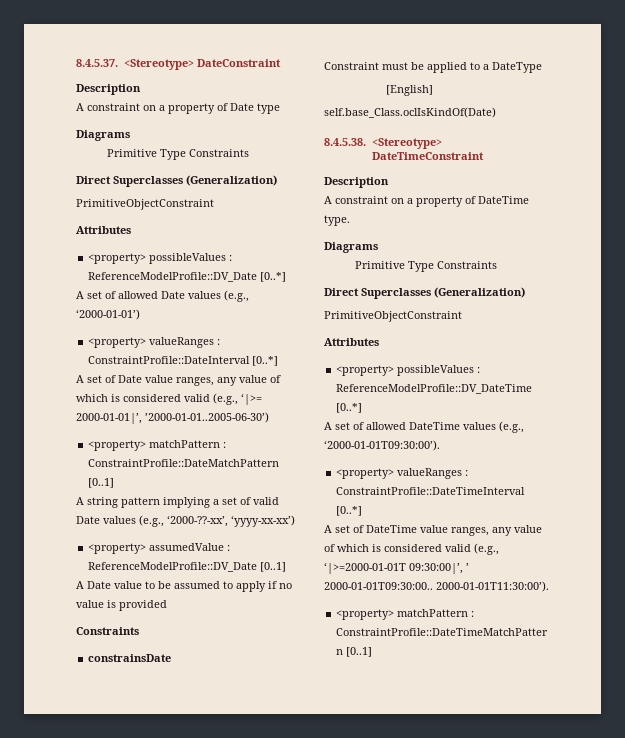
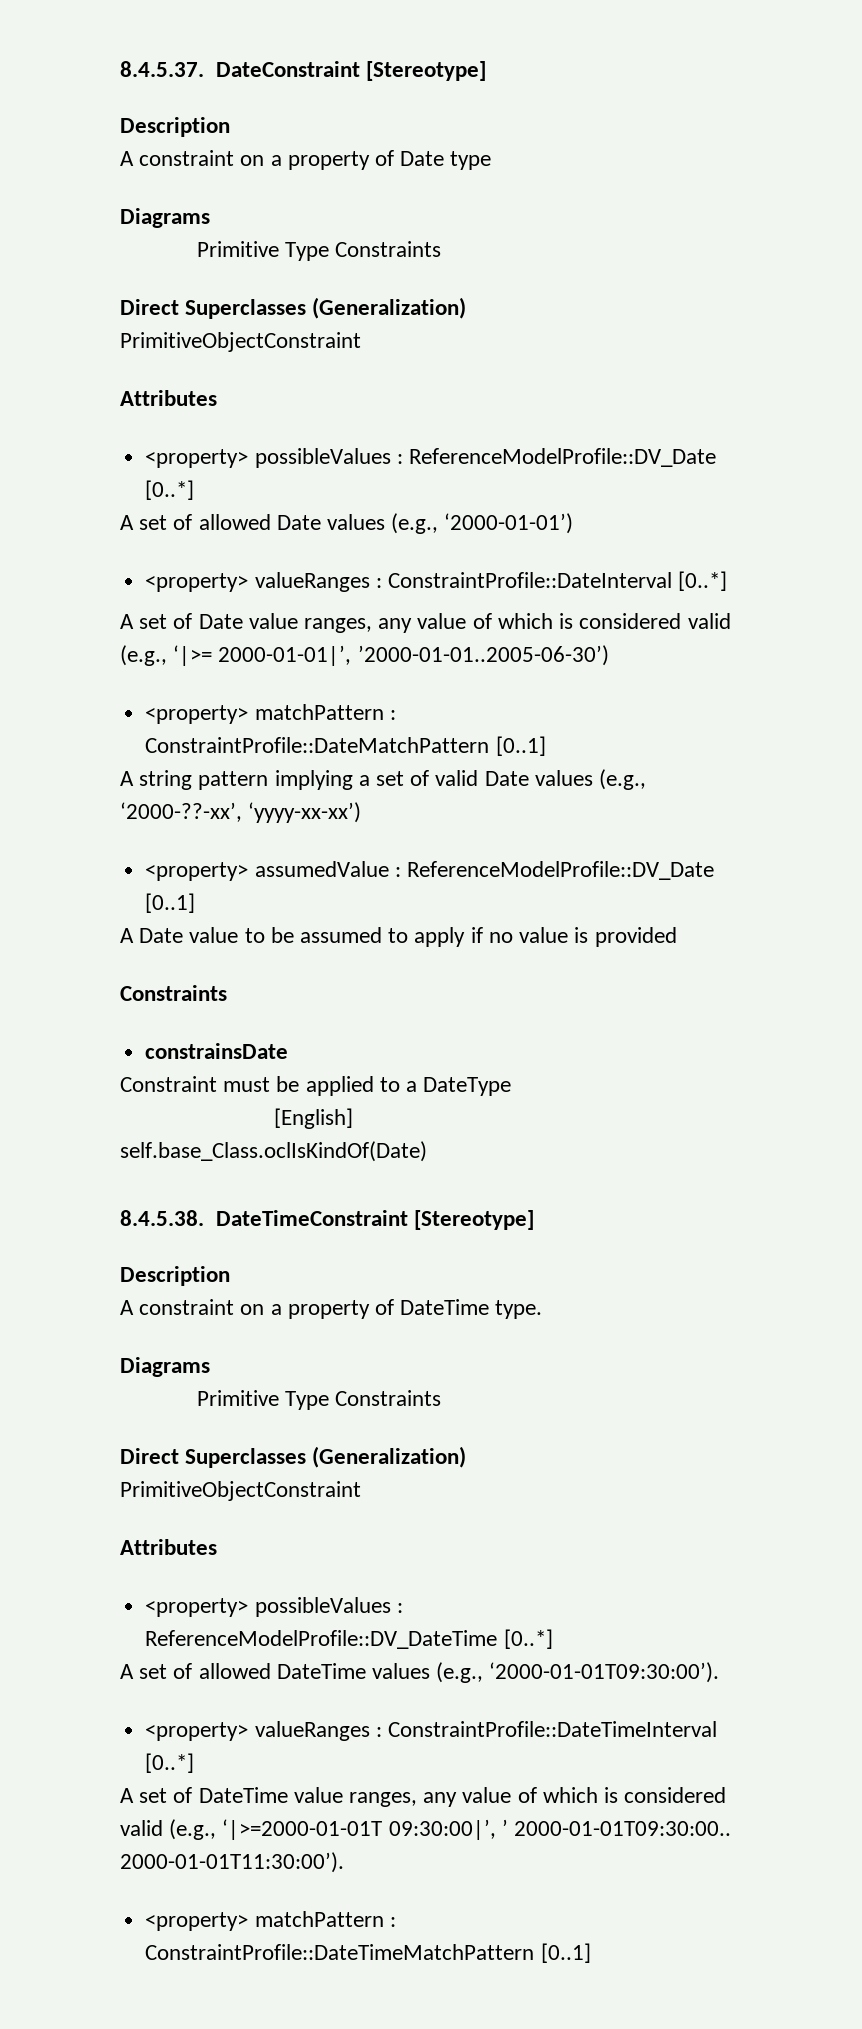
- 8.4.5.37. <Stereotype> DateConstraint
+ 8.4.5.37. DateConstraint [Stereotype]
- 8.4.5.38. <Stereotype> DateTimeConstraint
+ 8.4.5.38. DateTimeConstraint [Stereotype]

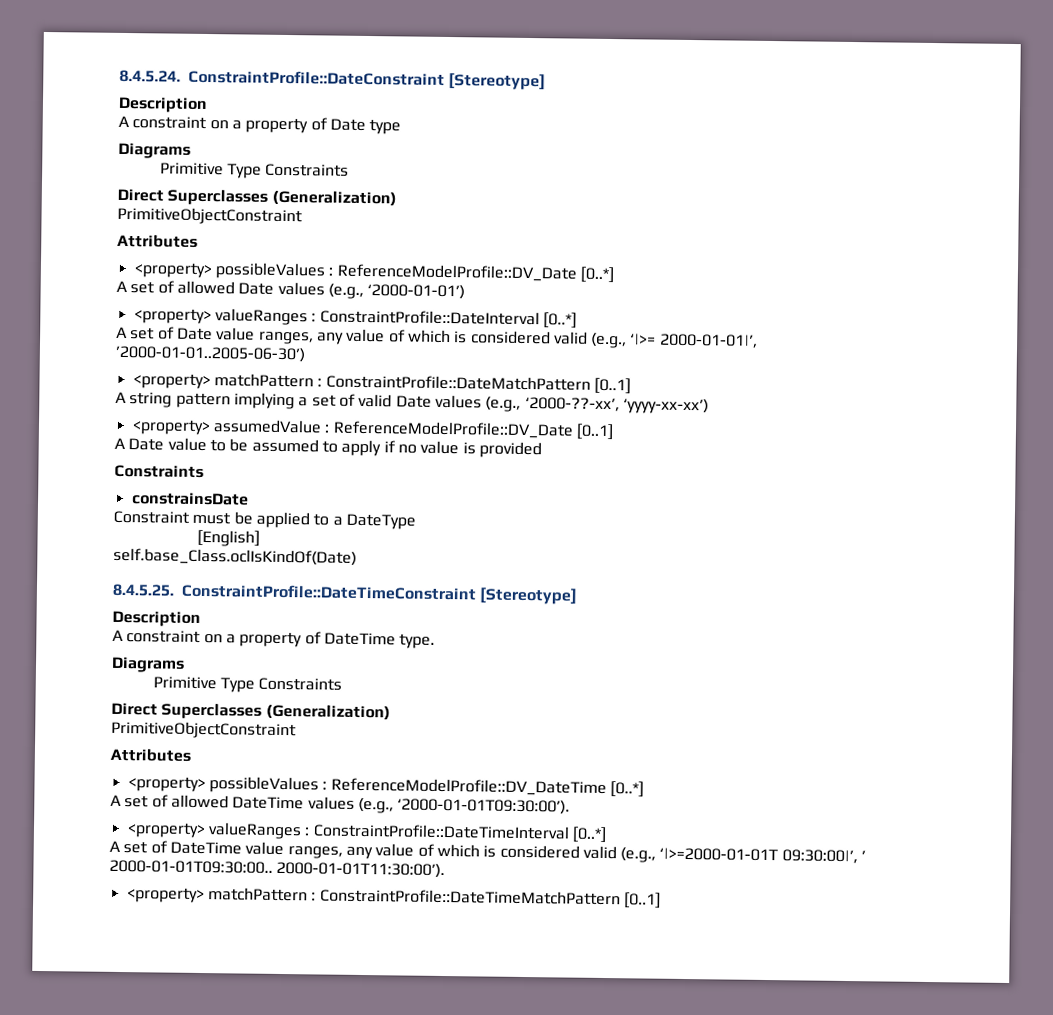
- 8.4.5.37. DateConstraint [Stereotype]
+ 8.4.5.24. ConstraintProfile::DateConstraint [Stereotype]
- 8.4.5.38. DateTimeConstraint [Stereotype]
+ 8.4.5.25. ConstraintProfile::DateTimeConstraint [Stereotype]

